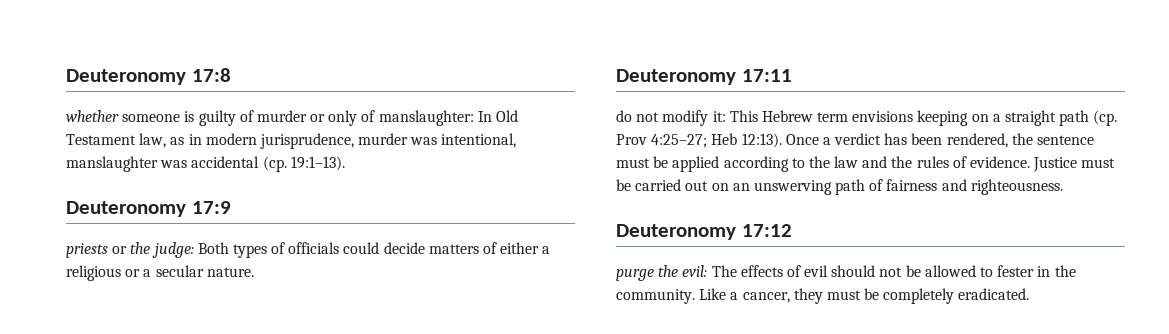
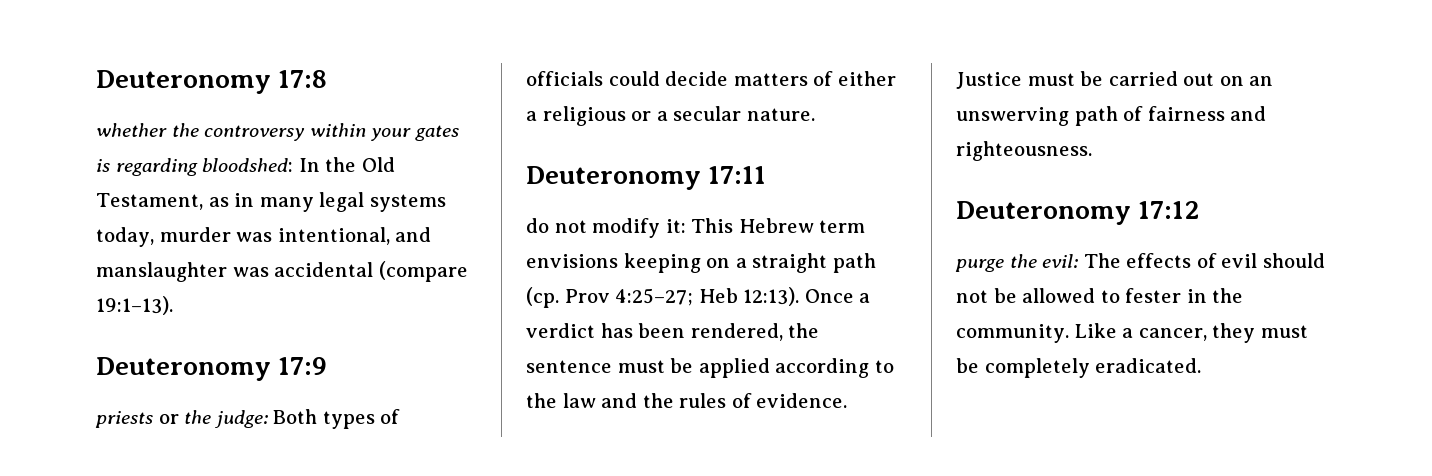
- whether someone is guilty of murder or only of manslaughter: In Old Testament law, as in modern jurisprudence, murder was intentional, manslaughter was accidental (cp. 19:1–13).
+ whether the controversy within your gates is regarding bloodshed: In the Old Testament, as in many legal systems today, murder was intentional, and manslaughter was accidental (compare 19:1–13).

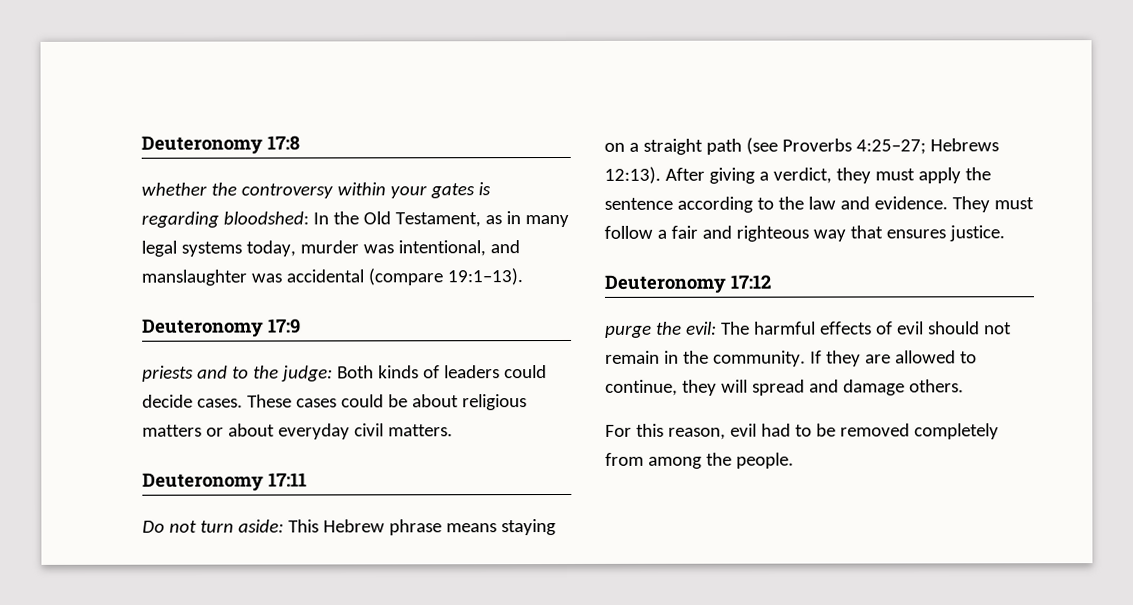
- priests or the judge: Both types of officials could decide matters of either a religious or a secular nature.
+ priests and to the judge: Both kinds of leaders could decide cases. These cases could be about religious matters or about everyday civil matters.
  Deuteronomy 17:11
- do not modify it: This Hebrew term envisions keeping on a straight path (cp. Prov 4:25–27; Heb 12:13). Once a verdict has been rendered, the sentence must be applied according to the law and the rules of evidence. Justice must be carried out on an unswerving path of fairness and righteousness.
+ Do not turn aside: This Hebrew phrase means staying on a straight path (see Proverbs 4:25–27; Hebrews 12:13). After giving a verdict, they must apply the sentence according to the law and evidence. They must follow a fair and righteous way that ensures justice.
- purge the evil: The effects of evil should not be allowed to fester in the community. Like a cancer, they must be completely eradicated.
+ purge the evil: The harmful effects of evil should not remain in the community. If they are allowed to continue, they will spread and damage others.
+ For this reason, evil had to be removed completely from among the people.

